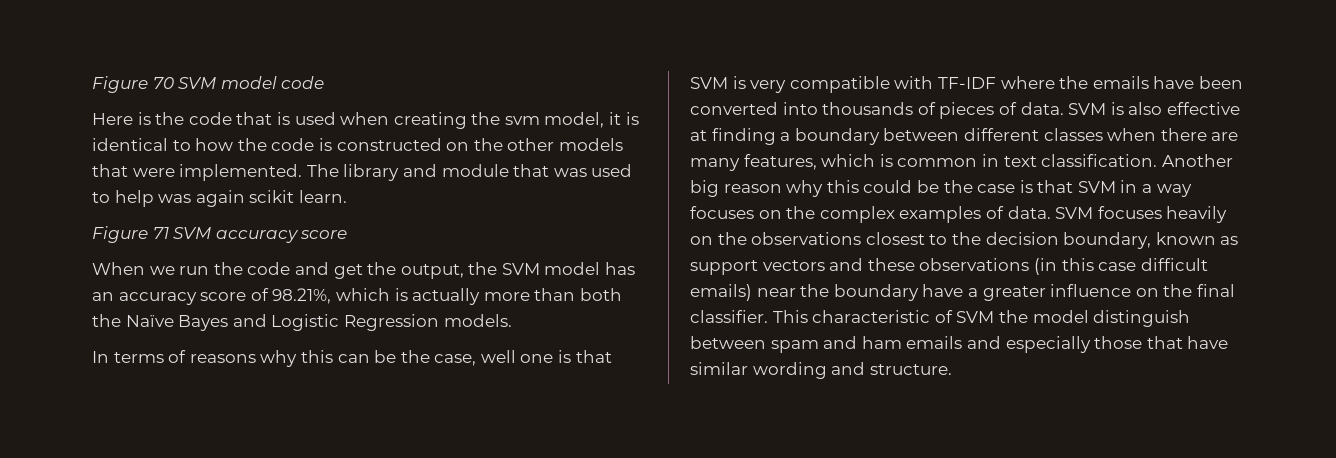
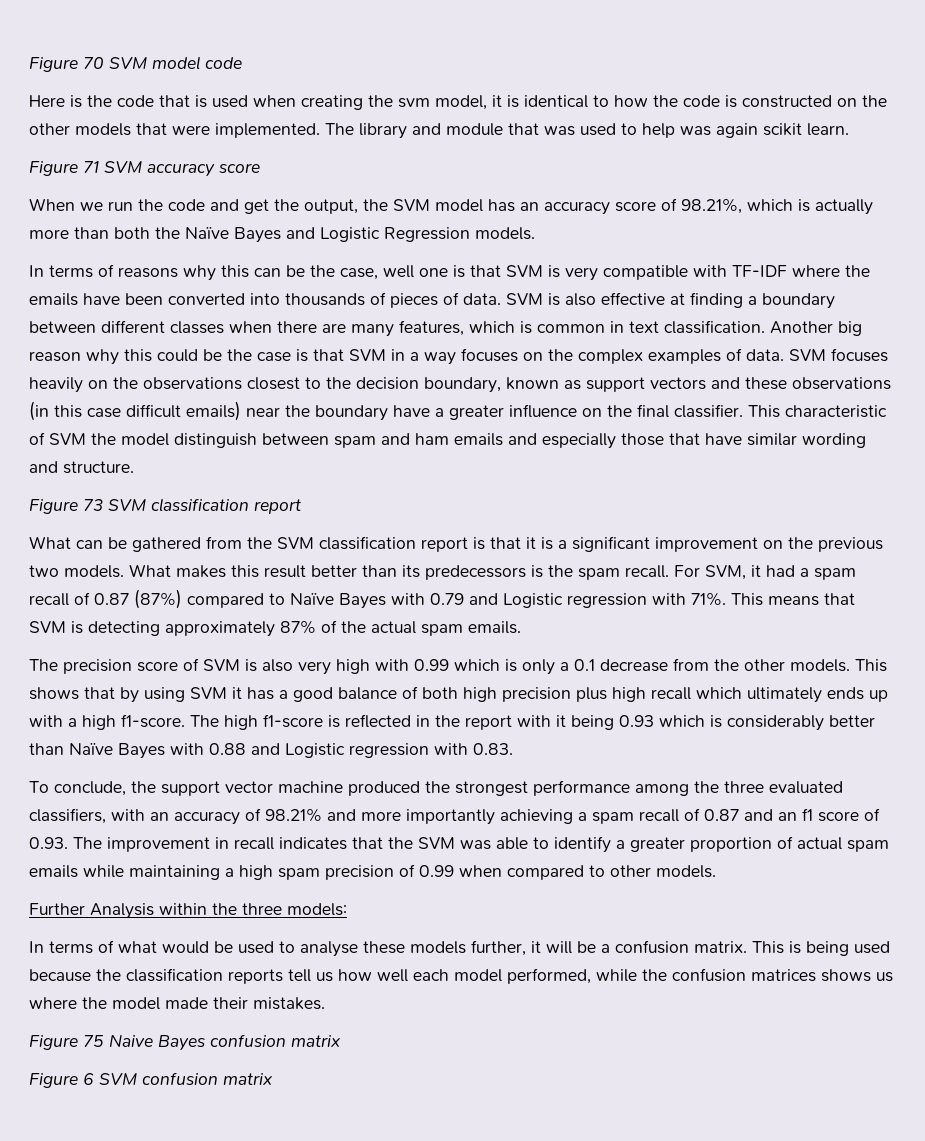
+ Figure 73 SVM classification report
+ What can be gathered from the SVM classification report is that it is a significant improvement on the previous two models. What makes this result better than its predecessors is the spam recall. For SVM, it had a spam recall of 0.87 (87%) compared to Naïve Bayes with 0.79 and Logistic regression with 71%. This means that SVM is detecting approximately 87% of the actual spam emails.
+ The precision score of SVM is also very high with 0.99 which is only a 0.1 decrease from the other models. This shows that by using SVM it has a good balance of both high precision plus high recall which ultimately ends up with a high f1-score. The high f1-score is reflected in the report with it being 0.93 which is considerably better than Naïve Bayes with 0.88 and Logistic regression with 0.83.
+ To conclude, the support vector machine produced the strongest performance among the three evaluated classifiers, with an accuracy of 98.21% and more importantly achieving a spam recall of 0.87 and an f1 score of 0.93. The improvement in recall indicates that the SVM was able to identify a greater proportion of actual spam emails while maintaining a high spam precision of 0.99 when compared to other models.
+ Further Analysis within the three models:
+ In terms of what would be used to analyse these models further, it will be a confusion matrix. This is being used because the classification reports tell us how well each model performed, while the confusion matrices shows us where the model made their mistakes.
+ Figure 75 Naive Bayes confusion matrix
+ Figure 6 SVM confusion matrix

